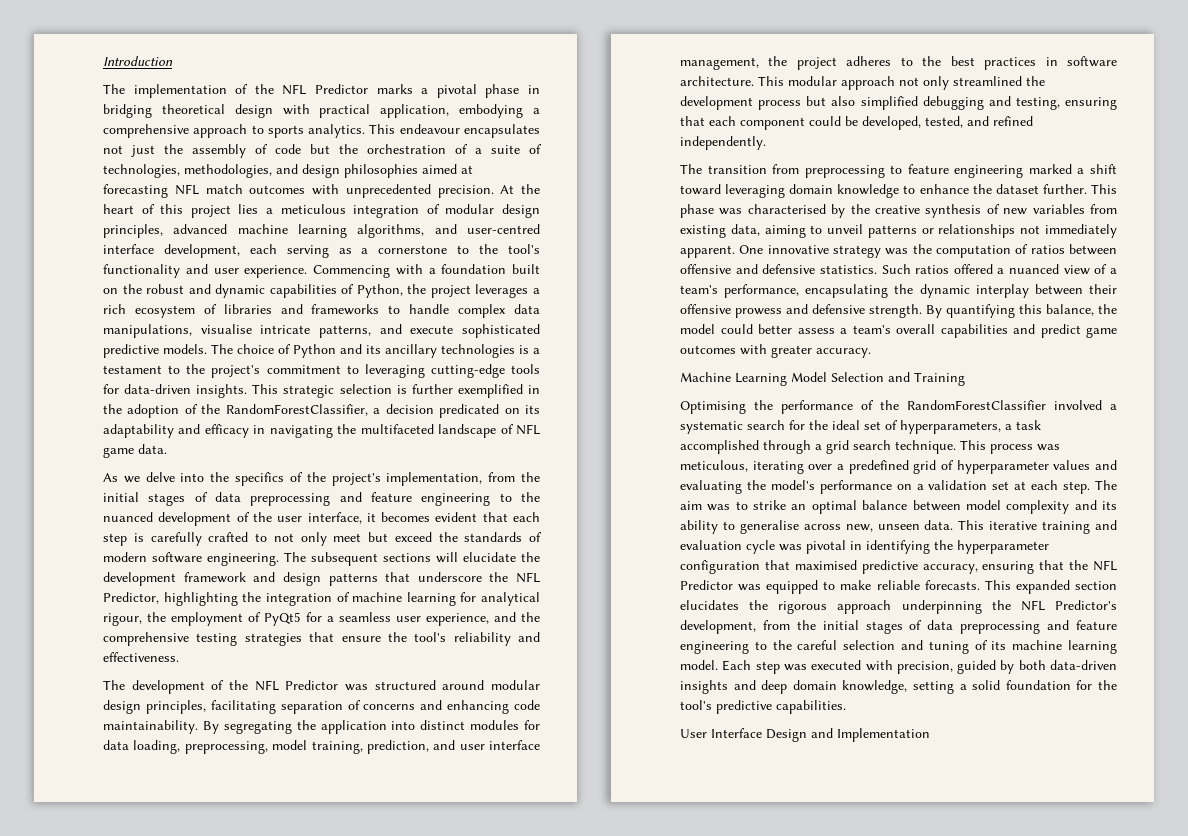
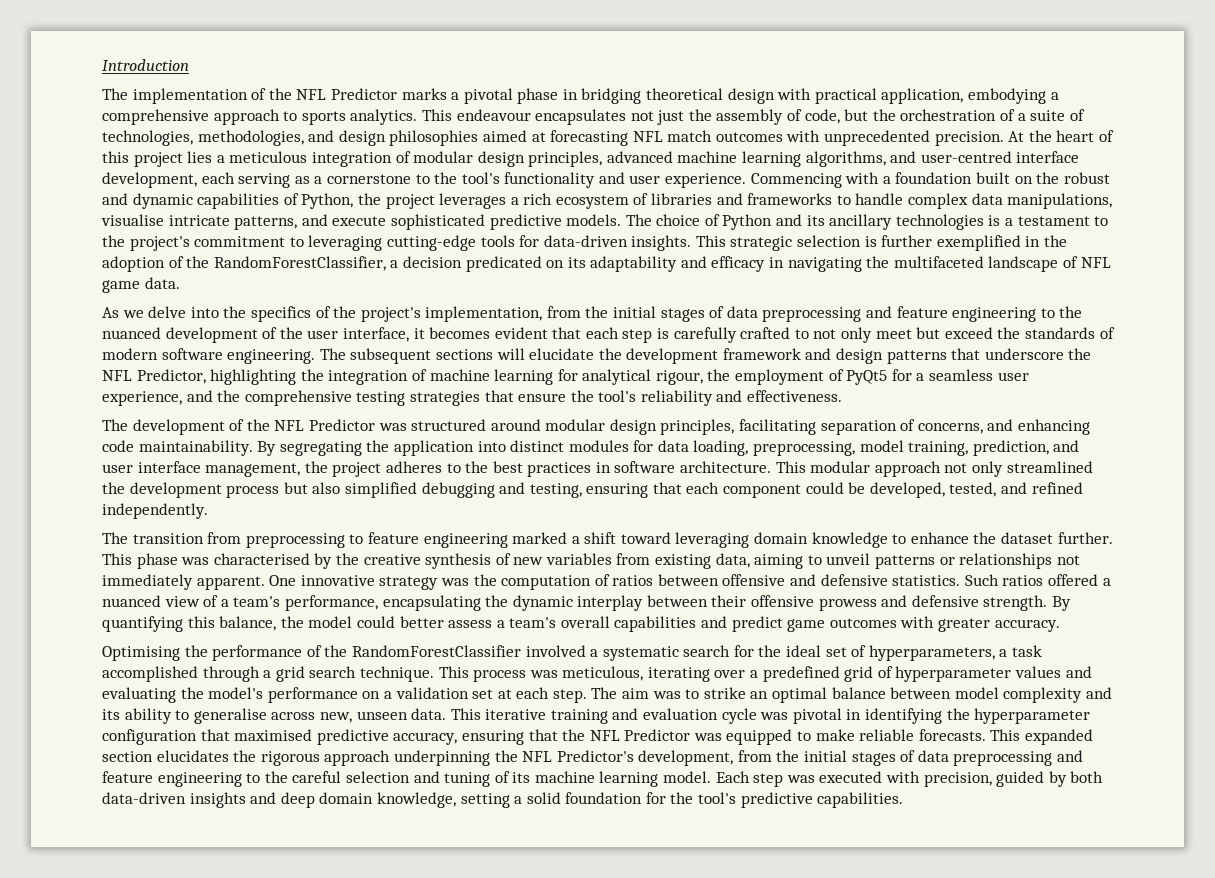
- This endeavour encapsulates not just the assembly of code but the orchestration of a suite of technologies, methodologies, and design philosophies aimed at forecasting NFL match outcomes with unprecedented precision.
+ This endeavour encapsulates not just the assembly of code, but the orchestration of a suite of technologies, methodologies, and design philosophies aimed at forecasting NFL match outcomes with unprecedented precision.
- The development of the NFL Predictor was structured around modular design principles, facilitating separation of concerns and enhancing code maintainability.
+ The development of the NFL Predictor was structured around modular design principles, facilitating separation of concerns, and enhancing code maintainability.
- Machine Learning Model Selection and Training
- User Interface Design and Implementation

